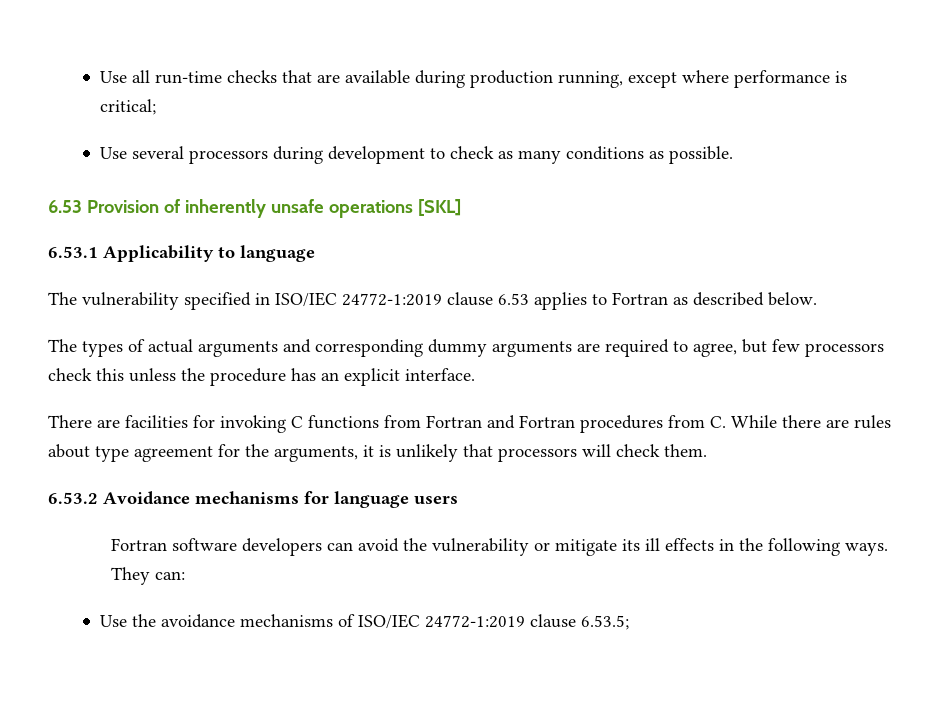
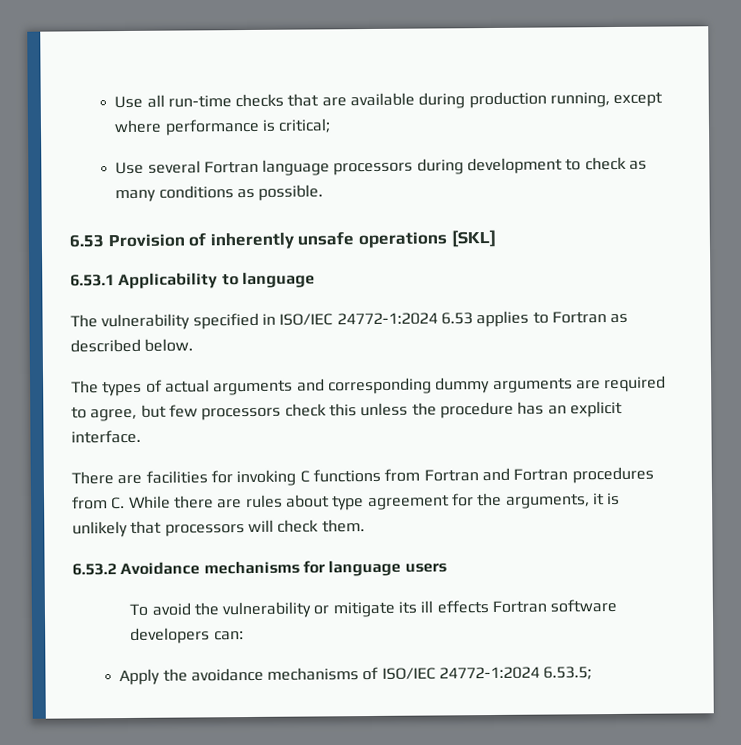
- Use several processors during development to check as many conditions as possible.
+ Use several Fortran language processors during development to check as many conditions as possible.
- The vulnerability specified in ISO/IEC 24772-1:2019 clause 6.53 applies to Fortran as described below.
+ The vulnerability specified in ISO/IEC 24772-1:2024 6.53 applies to Fortran as described below.
- Fortran software developers can avoid the vulnerability or mitigate its ill effects in the following ways. They can:
+ To avoid the vulnerability or mitigate its ill effects Fortran software developers can:
- Use the avoidance mechanisms of ISO/IEC 24772-1:2019 clause 6.53.5;
+ Apply the avoidance mechanisms of ISO/IEC 24772-1:2024 6.53.5;

